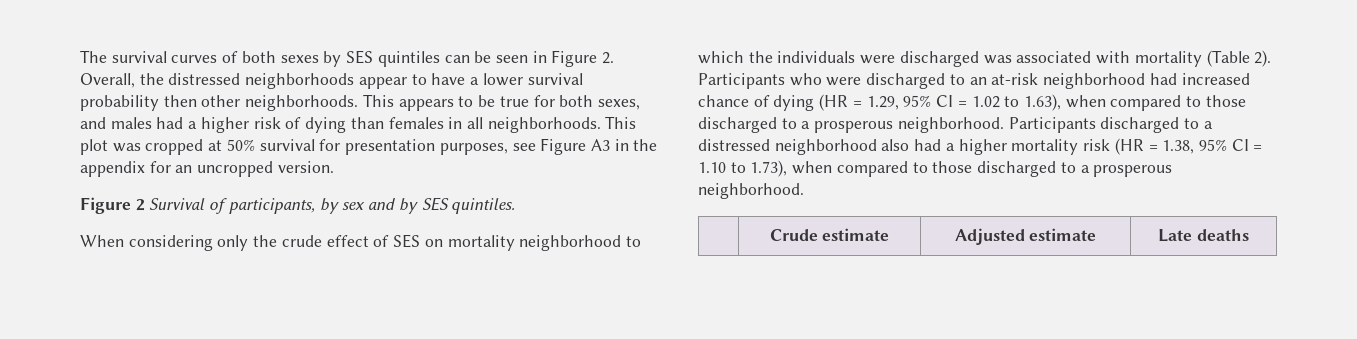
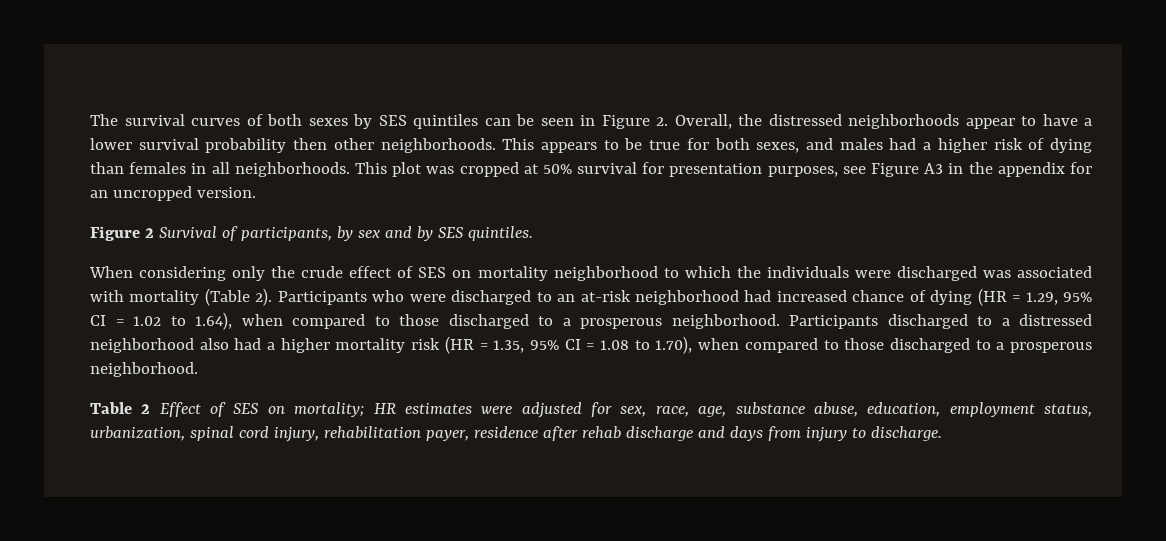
- Participants who were discharged to an at-risk neighborhood had increased chance of dying (HR = 1.29, 95% CI = 1.02 to 1.63), when compared to those discharged to a prosperous neighborhood.
+ Participants who were discharged to an at-risk neighborhood had increased chance of dying (HR = 1.29, 95% CI = 1.02 to 1.64), when compared to those discharged to a prosperous neighborhood.
- Participants discharged to a distressed neighborhood also had a higher mortality risk (HR = 1.38, 95% CI = 1.10 to 1.73), when compared to those discharged to a prosperous neighborhood.
- | Crude estimate | Adjusted estimate | Late deaths
+ Participants discharged to a distressed neighborhood also had a higher mortality risk (HR = 1.35, 95% CI = 1.08 to 1.70), when compared to those discharged to a prosperous neighborhood.
+ Table 2 Effect of SES on mortality; HR estimates were adjusted for sex, race, age, substance abuse, education, employment status, urbanization, spinal cord injury, rehabilitation payer, residence after rehab discharge and days from injury to discharge.

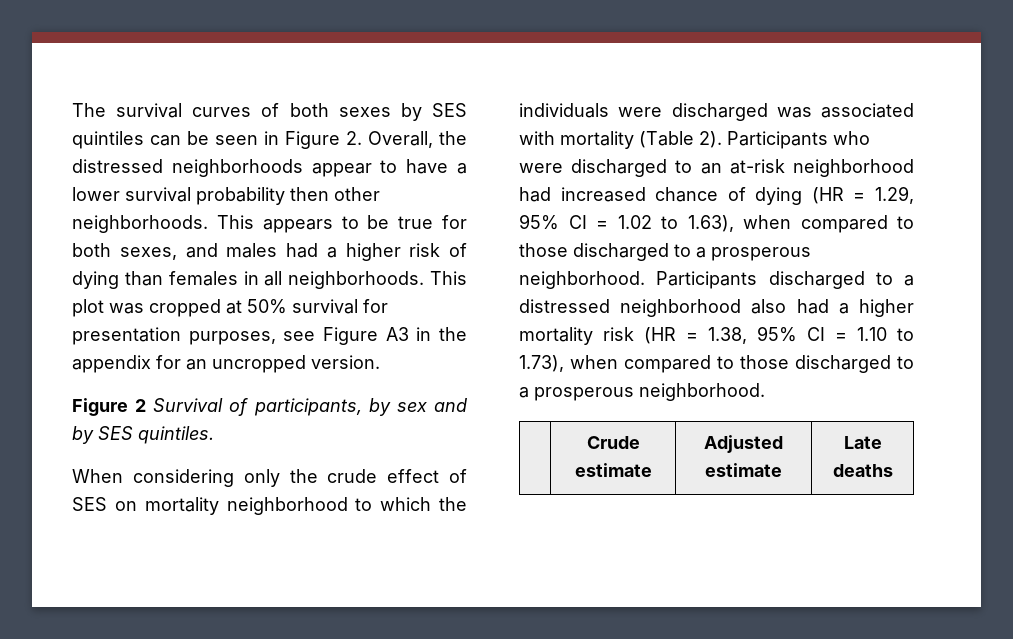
- Participants who were discharged to an at-risk neighborhood had increased chance of dying (HR = 1.29, 95% CI = 1.02 to 1.64), when compared to those discharged to a prosperous neighborhood.
+ Participants who were discharged to an at-risk neighborhood had increased chance of dying (HR = 1.29, 95% CI = 1.02 to 1.63), when compared to those discharged to a prosperous neighborhood.
- Participants discharged to a distressed neighborhood also had a higher mortality risk (HR = 1.35, 95% CI = 1.08 to 1.70), when compared to those discharged to a prosperous neighborhood.
- Table 2 Effect of SES on mortality; HR estimates were adjusted for sex, race, age, substance abuse, education, employment status, urbanization, spinal cord injury, rehabilitation payer, residence after rehab discharge and days from injury to discharge.
+ Participants discharged to a distressed neighborhood also had a higher mortality risk (HR = 1.38, 95% CI = 1.10 to 1.73), when compared to those discharged to a prosperous neighborhood.
+ | Crude estimate | Adjusted estimate | Late deaths

